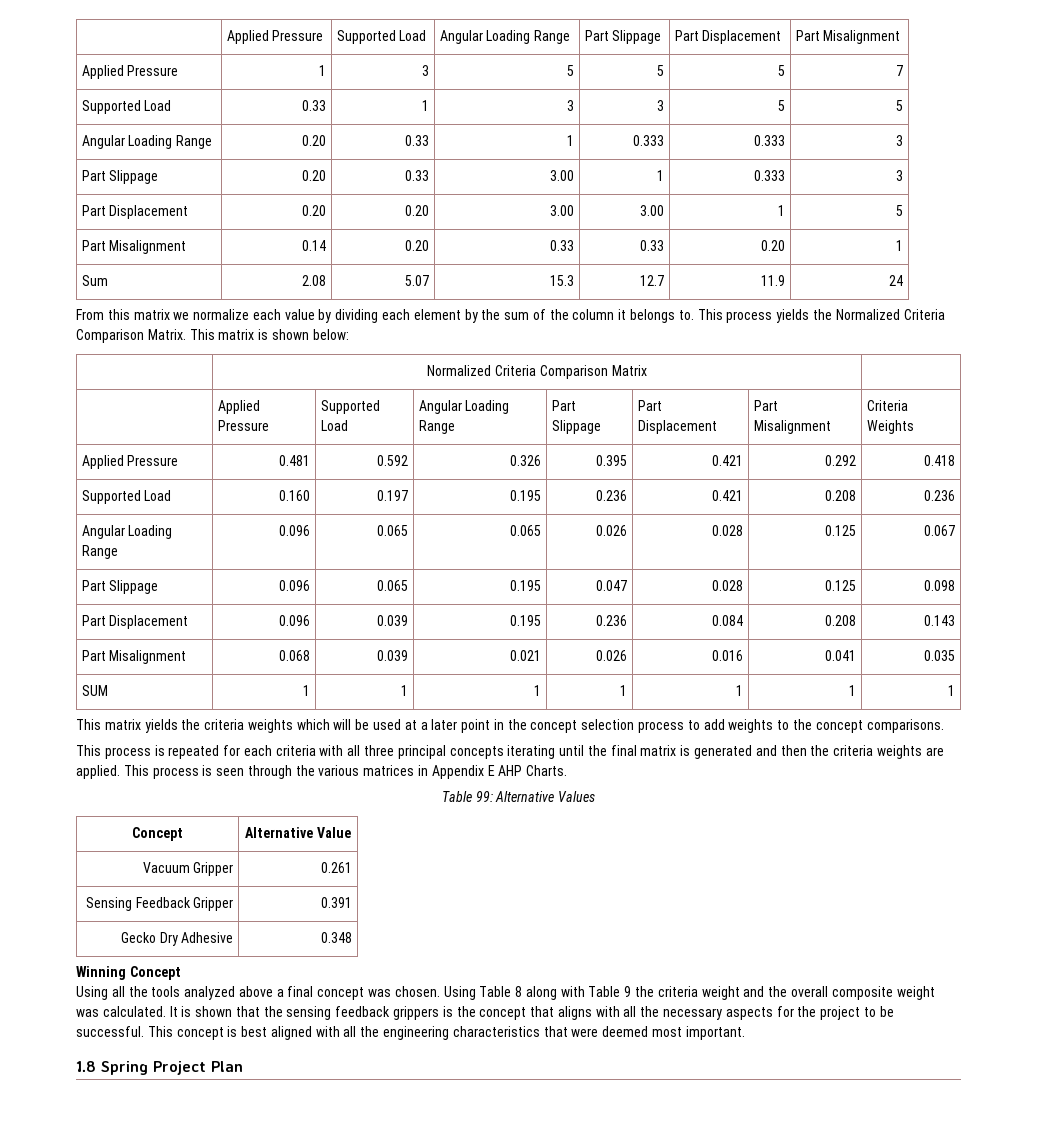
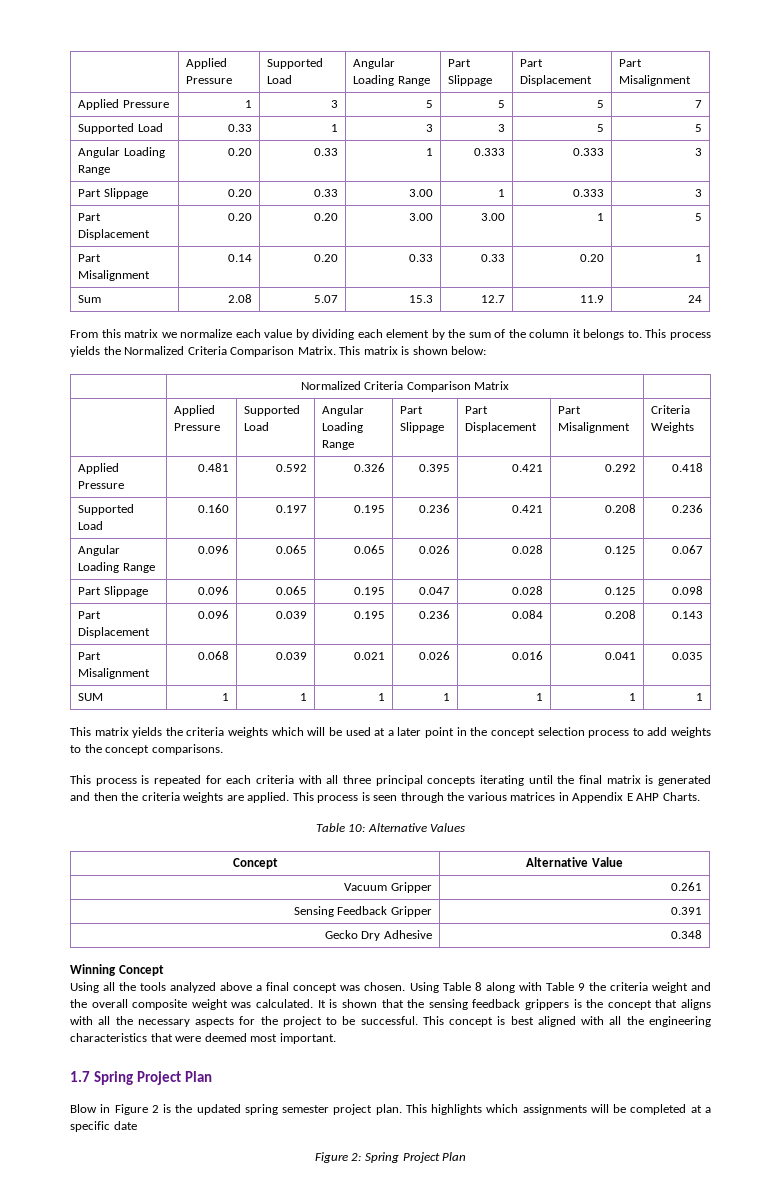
- Table 99: Alternative Values
+ Table 10: Alternative Values
- 1.8 Spring Project Plan
+ 1.7 Spring Project Plan
+ Blow in Figure 2 is the updated spring semester project plan. This highlights which assignments will be completed at a specific date
+ Figure 2: Spring Project Plan

